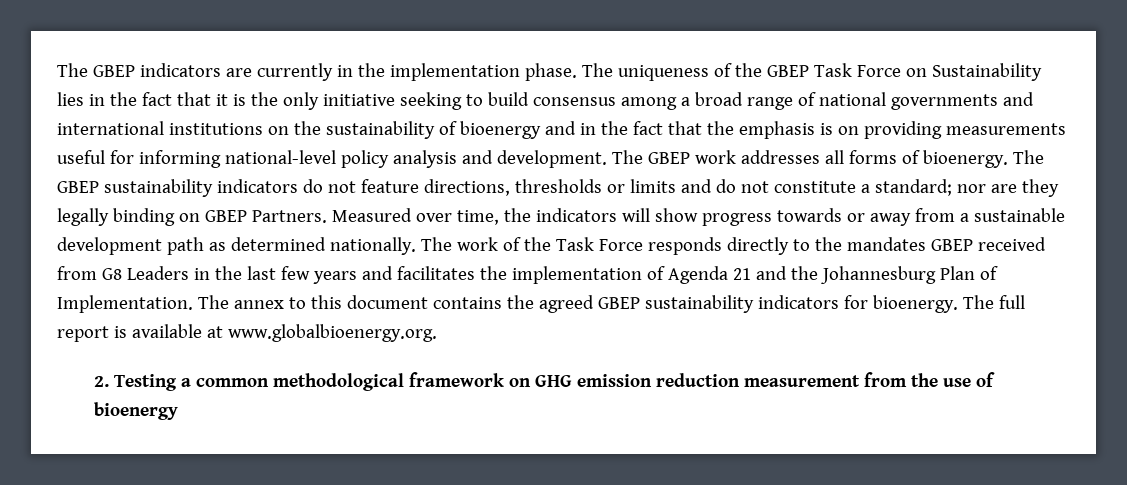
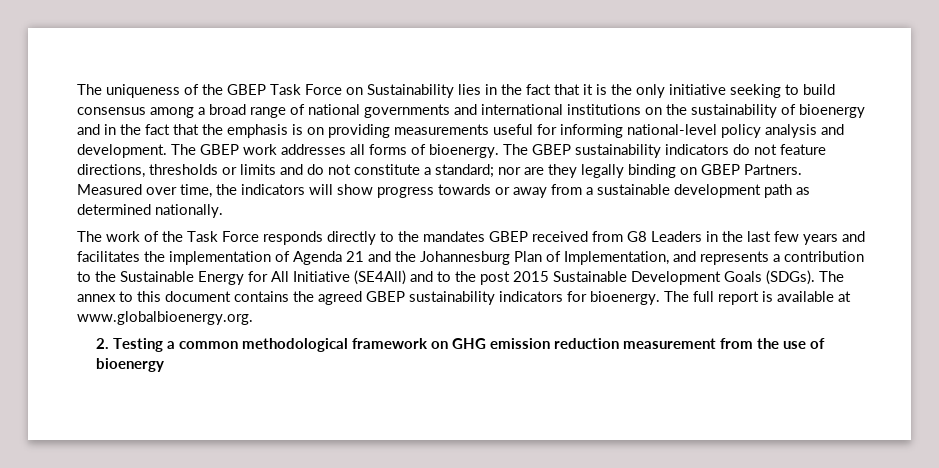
- The GBEP indicators are currently in the implementation phase. The uniqueness of the GBEP Task Force on Sustainability lies in the fact that it is the only initiative seeking to build consensus among a broad range of national governments and international institutions on the sustainability of bioenergy and in the fact that the emphasis is on providing measurements useful for informing national-level policy analysis and development.
+ The uniqueness of the GBEP Task Force on Sustainability lies in the fact that it is the only initiative seeking to build consensus among a broad range of national governments and international institutions on the sustainability of bioenergy and in the fact that the emphasis is on providing measurements useful for informing national-level policy analysis and development.
- Measured over time, the indicators will show progress towards or away from a sustainable development path as determined nationally. The work of the Task Force responds directly to the mandates GBEP received from G8 Leaders in the last few years and facilitates the implementation of Agenda 21 and the Johannesburg Plan of Implementation.
+ Measured over time, the indicators will show progress towards or away from a sustainable development path as determined nationally.
+ The work of the Task Force responds directly to the mandates GBEP received from G8 Leaders in the last few years and facilitates the implementation of Agenda 21 and the Johannesburg Plan of Implementation, and represents a contribution to the Sustainable Energy for All Initiative (SE4All) and to the post 2015 Sustainable Development Goals (SDGs).

